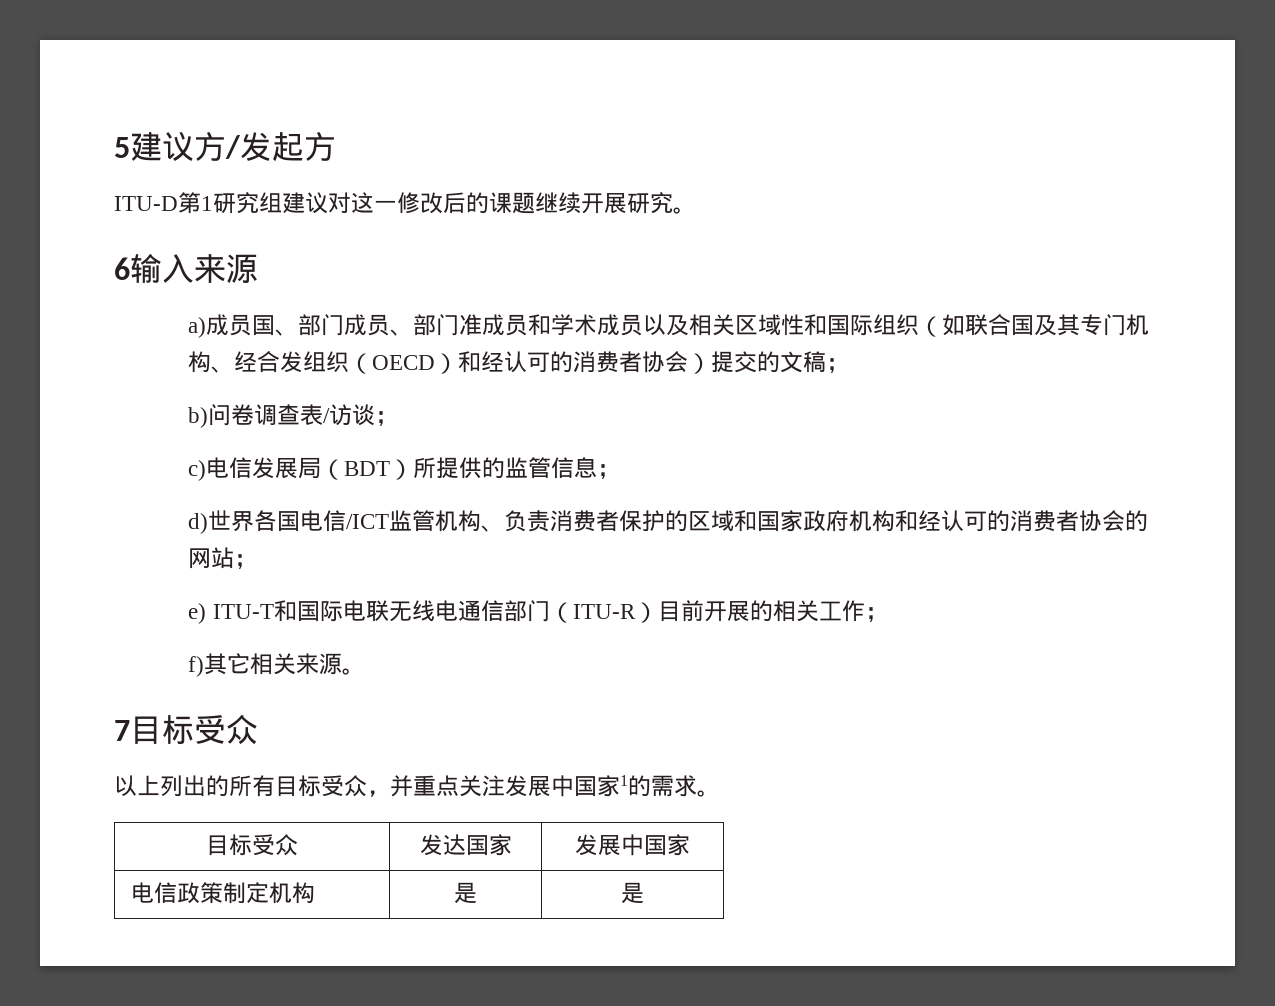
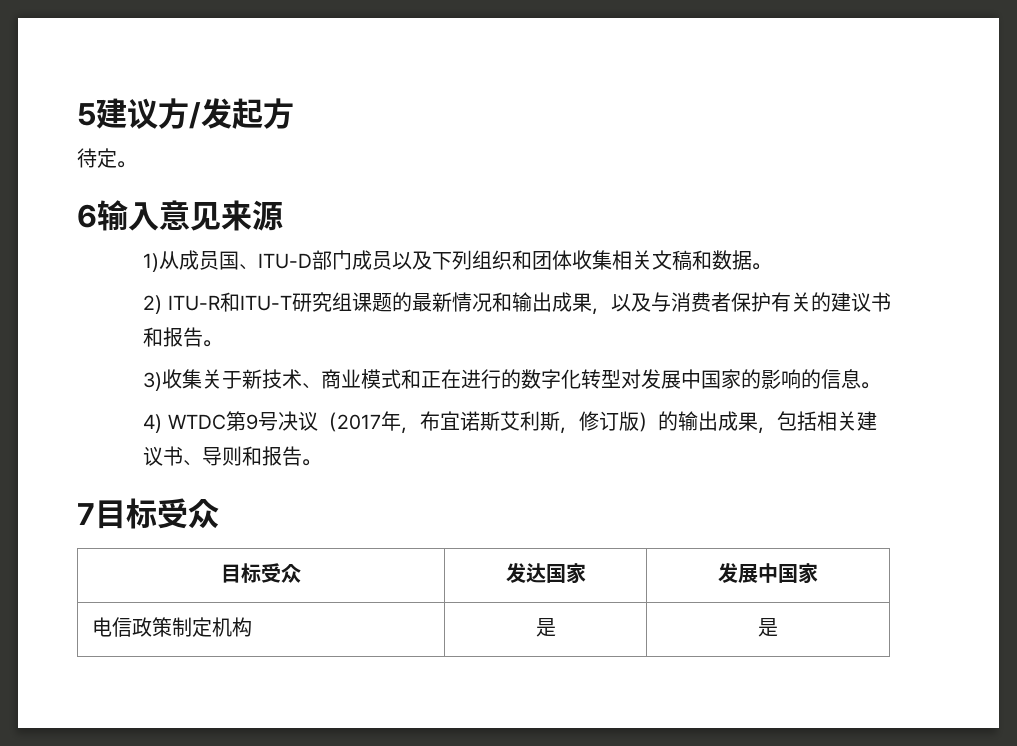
- ITU-D第1研究组建议对这一修改后的课题继续开展研究。
+ 待定。
- 6输入来源
+ 6输入意见来源
- a)成员国、部门成员、部门准成员和学术成员以及相关区域性和国际组织（如联合国及其专门机构、经合发组织（OECD）和经认可的消费者协会）提交的文稿；
- b)问卷调查表/访谈；
- c)电信发展局（BDT）所提供的监管信息；
- d)世界各国电信/ICT监管机构、负责消费者保护的区域和国家政府机构和经认可的消费者协会的网站；
- e) ITU-T和国际电联无线电通信部门（ITU-R）目前开展的相关工作；
- f)其它相关来源。
+ 1)从成员国、ITU-D部门成员以及下列组织和团体收集相关文稿和数据。
+ 2) ITU-R和ITU-T研究组课题的最新情况和输出成果，以及与消费者保护有关的建议书和报告。
+ 3)收集关于新技术、商业模式和正在进行的数字化转型对发展中国家的影响的信息。
+ 4) WTDC第9号决议（2017年，布宜诺斯艾利斯，修订版）的输出成果，包括相关建议书、导则和报告。
  7目标受众
- 以上列出的所有目标受众，并重点关注发展中国家1的需求。

